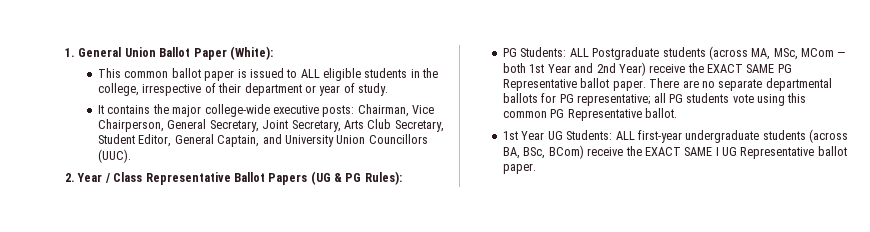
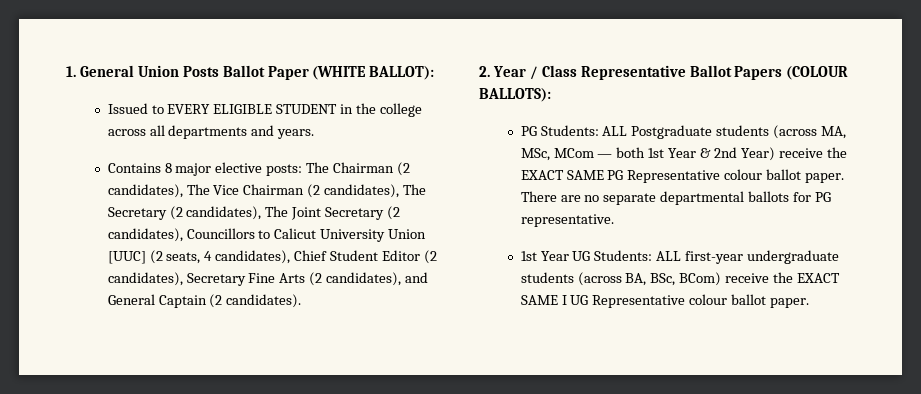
- 1. General Union Ballot Paper (White):
- This common ballot paper is issued to ALL eligible students in the college, irrespective of their department or year of study.
- It contains the major college-wide executive posts: Chairman, Vice Chairperson, General Secretary, Joint Secretary, Arts Club Secretary, Student Editor, General Captain, and University Union Councillors (UUC).
+ 1. General Union Posts Ballot Paper (WHITE BALLOT):
+ Issued to EVERY ELIGIBLE STUDENT in the college across all departments and years.
+ Contains 8 major elective posts: The Chairman (2 candidates), The Vice Chairman (2 candidates), The Secretary (2 candidates), The Joint Secretary (2 candidates), Councillors to Calicut University Union [UUC] (2 seats, 4 candidates), Chief Student Editor (2 candidates), Secretary Fine Arts (2 candidates), and General Captain (2 candidates).
- 2. Year / Class Representative Ballot Papers (UG & PG Rules):
+ 2. Year / Class Representative Ballot Papers (COLOUR BALLOTS):
- PG Students: ALL Postgraduate students (across MA, MSc, MCom — both 1st Year and 2nd Year) receive the EXACT SAME PG Representative ballot paper.
+ PG Students: ALL Postgraduate students (across MA, MSc, MCom — both 1st Year & 2nd Year) receive the EXACT SAME PG Representative colour ballot paper.
- There are no separate departmental ballots for PG representative; all PG students vote using this common PG Representative ballot.
+ There are no separate departmental ballots for PG representative.
- 1st Year UG Students: ALL first-year undergraduate students (across BA, BSc, BCom) receive the EXACT SAME I UG Representative ballot paper.
+ 1st Year UG Students: ALL first-year undergraduate students (across BA, BSc, BCom) receive the EXACT SAME I UG Representative colour ballot paper.

